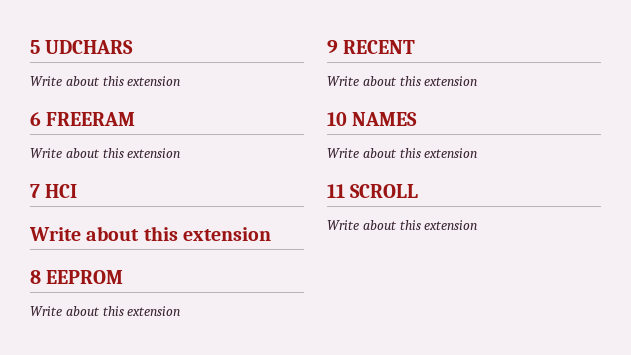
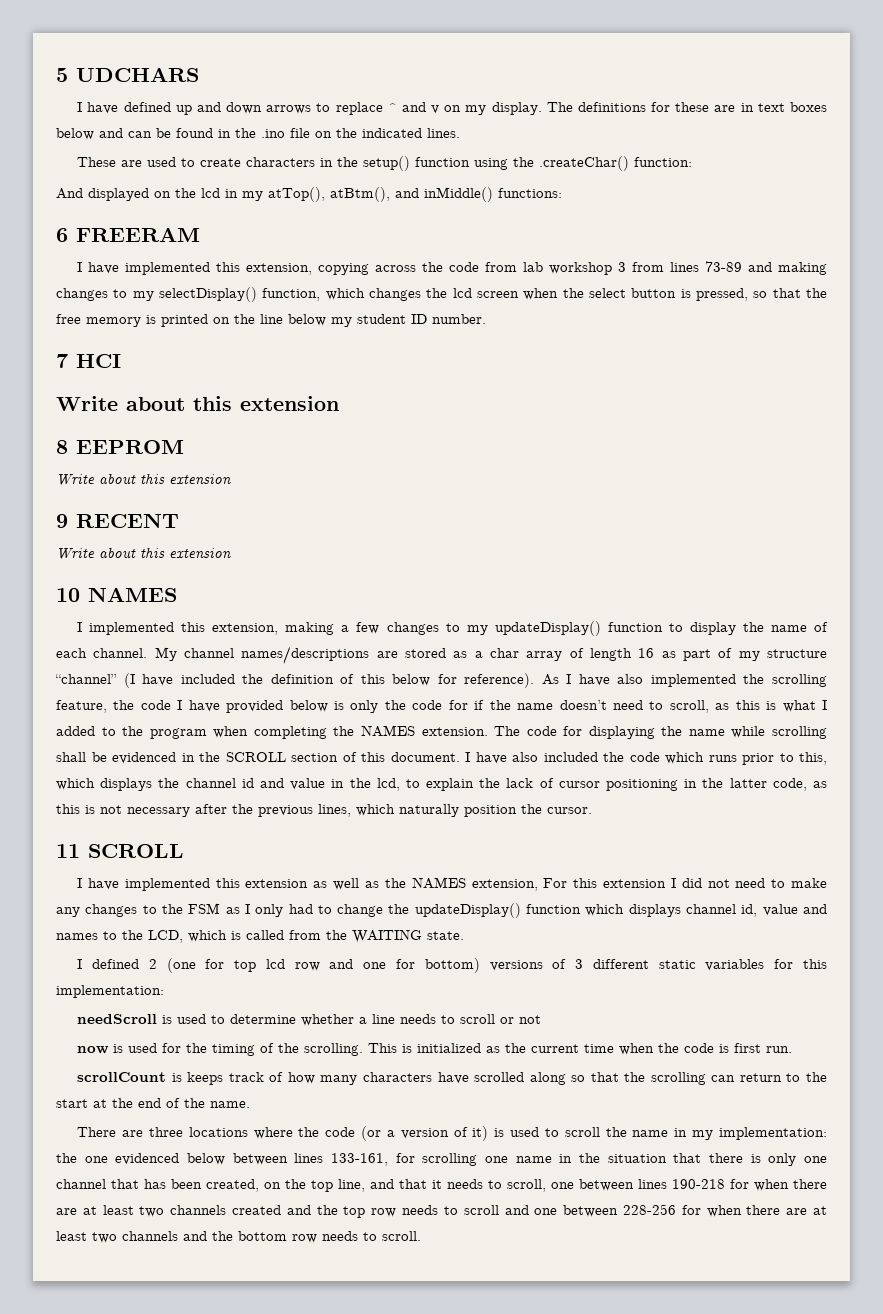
  5 UDCHARS
- Write about this extension
+ I have defined up and down arrows to replace ^ and v on my display. The definitions for these are in text boxes below and can be found in the .ino file on the indicated lines.
+ These are used to create characters in the setup() function using the .createChar() function:
+ And displayed on the lcd in my atTop(), atBtm(), and inMiddle() functions:
  6 FREERAM
- Write about this extension
+ I have implemented this extension, copying across the code from lab workshop 3 from lines 73-89 and making changes to my selectDisplay() function, which changes the lcd screen when the select button is pressed, so that the free memory is printed on the line below my student ID number.
  10 NAMES
- Write about this extension
+ I implemented this extension, making a few changes to my updateDisplay() function to display the name of each channel. My channel names/descriptions are stored as a char array of length 16 as part of my structure “channel” (I have included the definition of this below for reference). As I have also implemented the scrolling feature, the code I have provided below is only the code for if the name doesn’t need to scroll, as this is what I added to the program when completing the NAMES extension. The code for displaying the name while scrolling shall be evidenced in the SCROLL section of this document. I have also included the code which runs prior to this, which displays the channel id and value in the lcd, to explain the lack of cursor positioning in the latter code, as this is not necessary after the previous lines, which naturally position the cursor.
  11 SCROLL
- Write about this extension
+ I have implemented this extension as well as the NAMES extension, For this extension I did not need to make any changes to the FSM as I only had to change the updateDisplay() function which displays channel id, value and names to the LCD, which is called from the WAITING state.
+ I defined 2 (one for top lcd row and one for bottom) versions of 3 different static variables for this implementation:
+ needScroll is used to determine whether a line needs to scroll or not
+ now is used for the timing of the scrolling. This is initialized as the current time when the code is first run.
+ scrollCount is keeps track of how many characters have scrolled along so that the scrolling can return to the start at the end of the name.
+ There are three locations where the code (or a version of it) is used to scroll the name in my implementation: the one evidenced below between lines 133-161, for scrolling one name in the situation that there is only one channel that has been created, on the top line, and that it needs to scroll, one between lines 190-218 for when there are at least two channels created and the top row needs to scroll and one between 228-256 for when there are at least two channels and the bottom row needs to scroll.

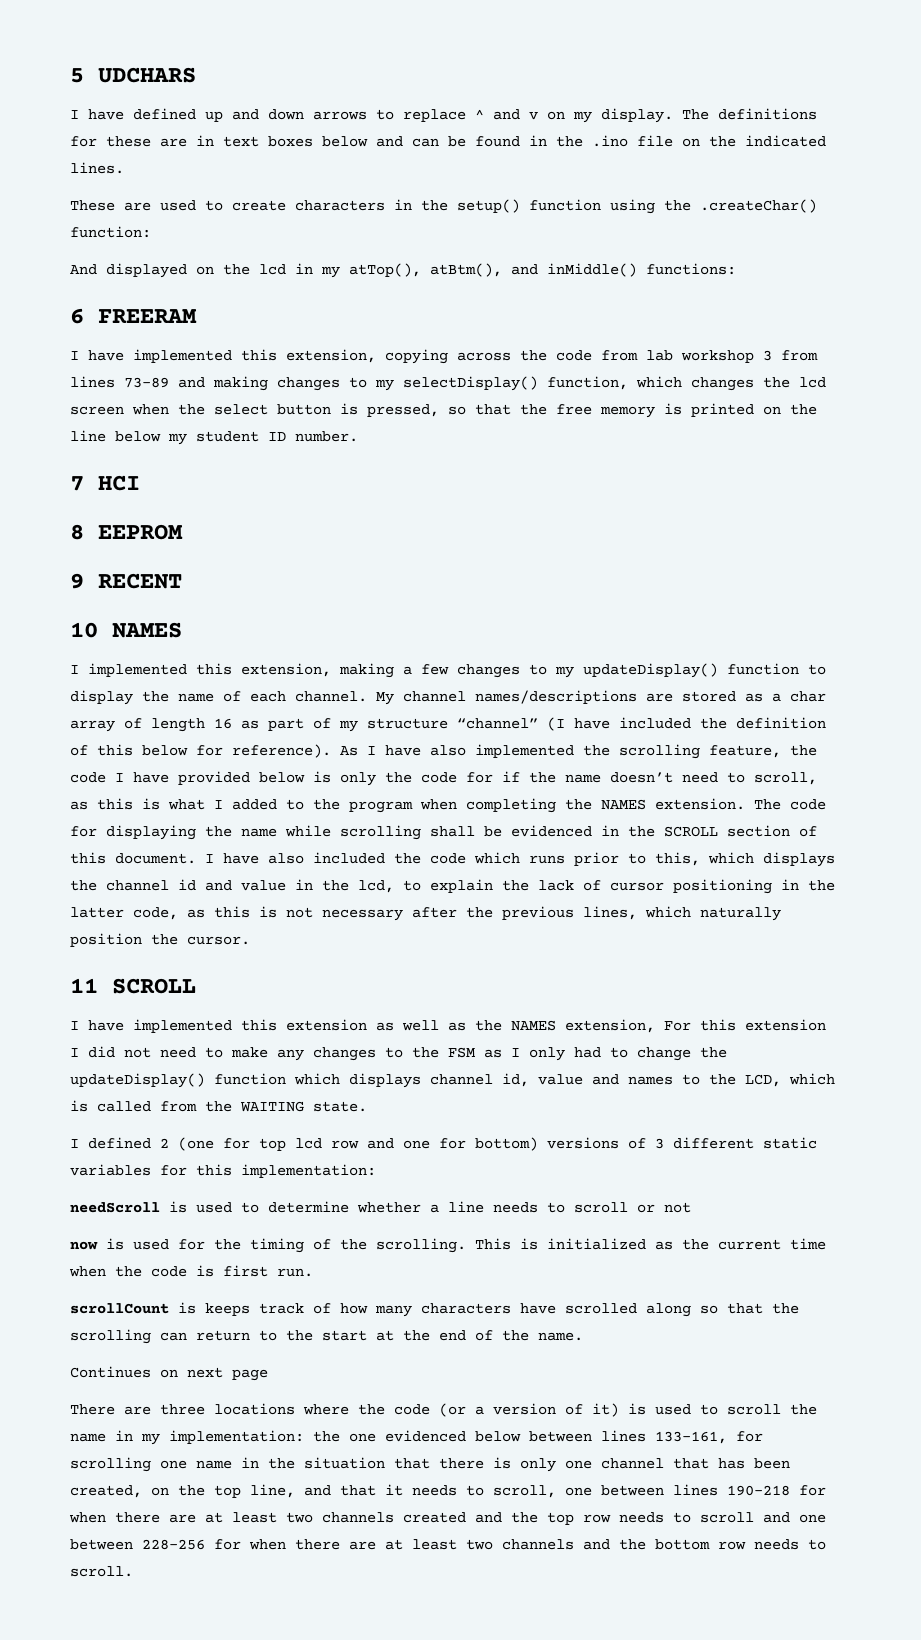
  7 HCI
- Write about this extension
  8 EEPROM
- Write about this extension
  9 RECENT
- Write about this extension
+ Continues on next page

